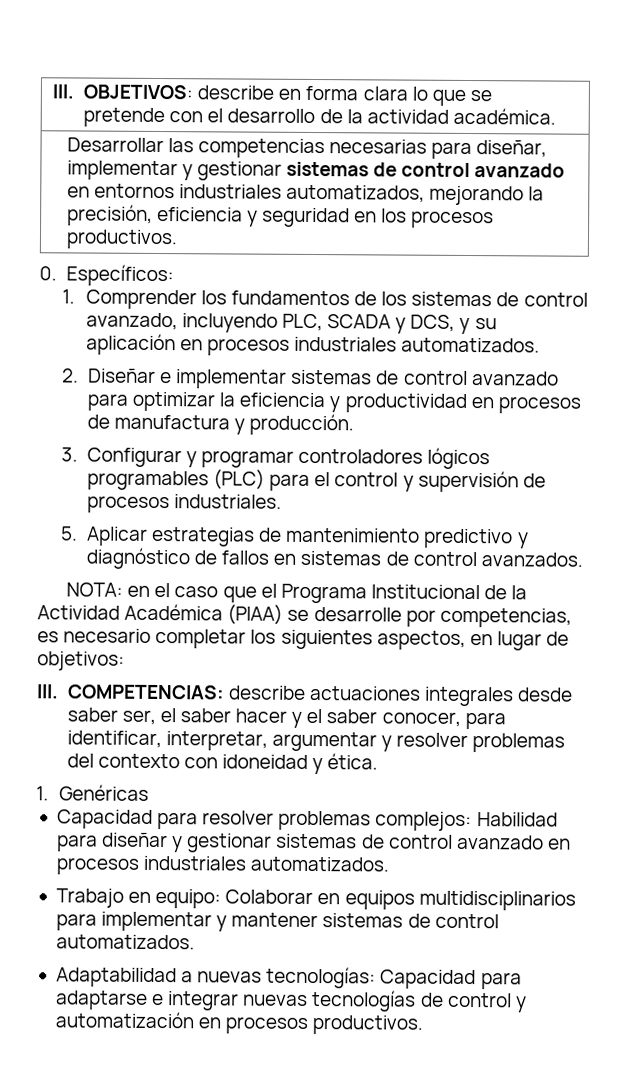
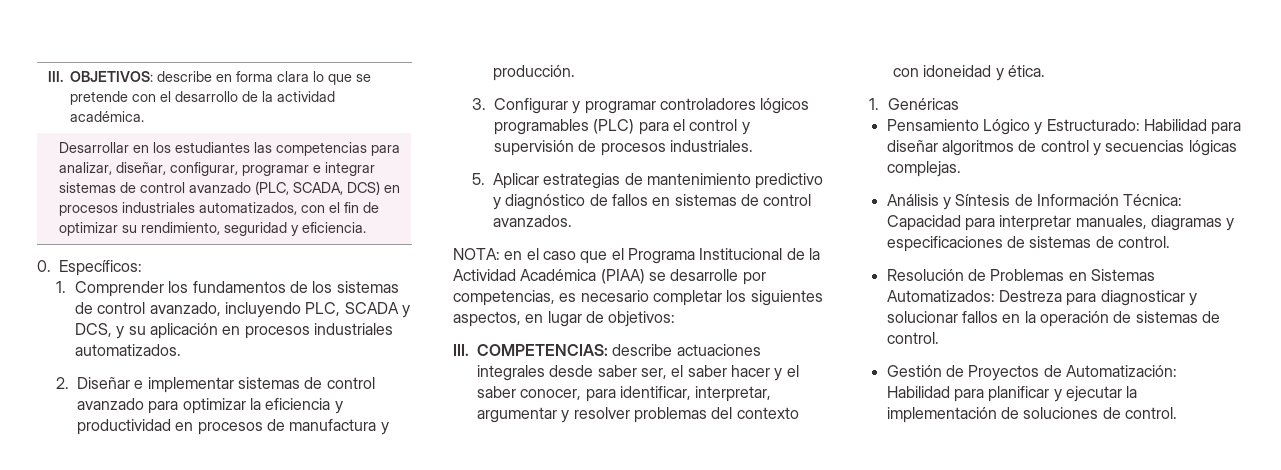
- Desarrollar las competencias necesarias para diseñar, implementar y gestionar sistemas de control avanzado en entornos industriales automatizados, mejorando la precisión, eficiencia y seguridad en los procesos productivos.
+ Desarrollar en los estudiantes las competencias para analizar, diseñar, configurar, programar e integrar sistemas de control avanzado (PLC, SCADA, DCS) en procesos industriales automatizados, con el fin de optimizar su rendimiento, seguridad y eficiencia.
- Capacidad para resolver problemas complejos: Habilidad para diseñar y gestionar sistemas de control avanzado en procesos industriales automatizados.
- Trabajo en equipo: Colaborar en equipos multidisciplinarios para implementar y mantener sistemas de control automatizados.
- Adaptabilidad a nuevas tecnologías: Capacidad para adaptarse e integrar nuevas tecnologías de control y automatización en procesos productivos.
+ Pensamiento Lógico y Estructurado: Habilidad para diseñar algoritmos de control y secuencias lógicas complejas.
+ Análisis y Síntesis de Información Técnica: Capacidad para interpretar manuales, diagramas y especificaciones de sistemas de control.
+ Resolución de Problemas en Sistemas Automatizados: Destreza para diagnosticar y solucionar fallos en la operación de sistemas de control.
+ Gestión de Proyectos de Automatización: Habilidad para planificar y ejecutar la implementación de soluciones de control.

